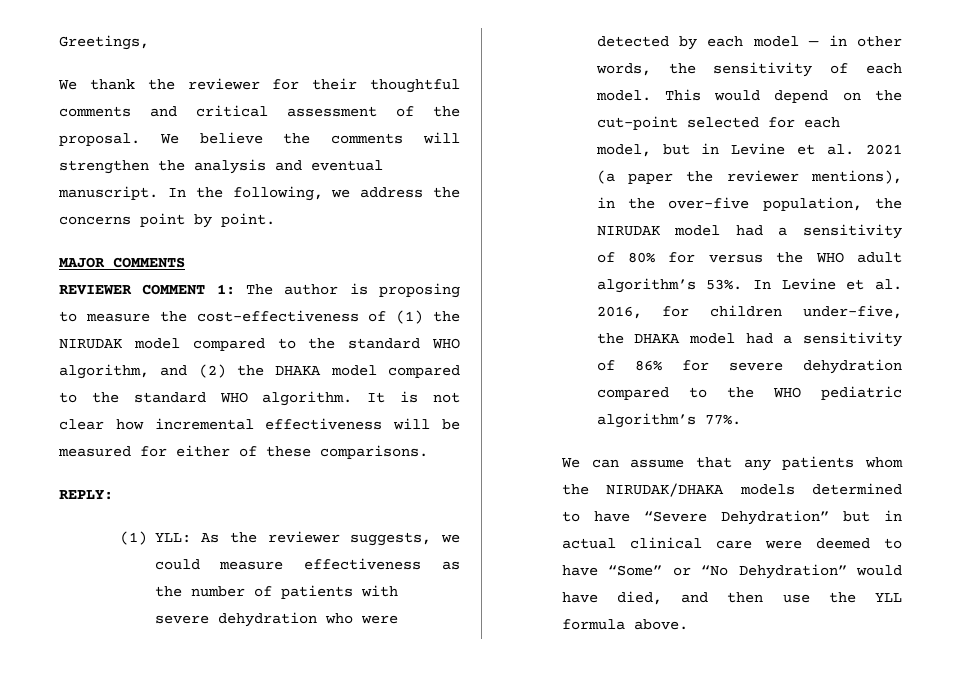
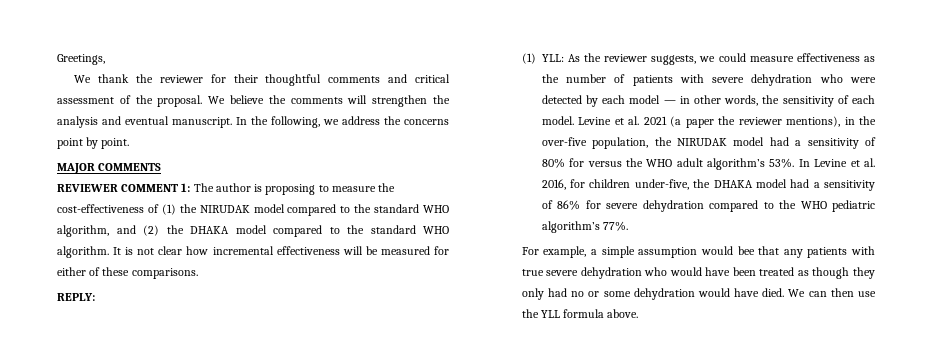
- This would depend on the cut-point selected for each model, but in Levine et al. 2021 (a paper the reviewer mentions), in the over-five population, the NIRUDAK model had a sensitivity of 80% for versus the WHO adult algorithm’s 53%.
+ Levine et al. 2021 (a paper the reviewer mentions), in the over-five population, the NIRUDAK model had a sensitivity of 80% for versus the WHO adult algorithm’s 53%.
- We can assume that any patients whom the NIRUDAK/DHAKA models determined to have “Severe Dehydration” but in actual clinical care were deemed to have “Some” or “No Dehydration” would have died, and then use the YLL formula above.
+ For example, a simple assumption would bee that any patients with true severe dehydration who would have been treated as though they only had no or some dehydration would have died. We can then use the YLL formula above.

